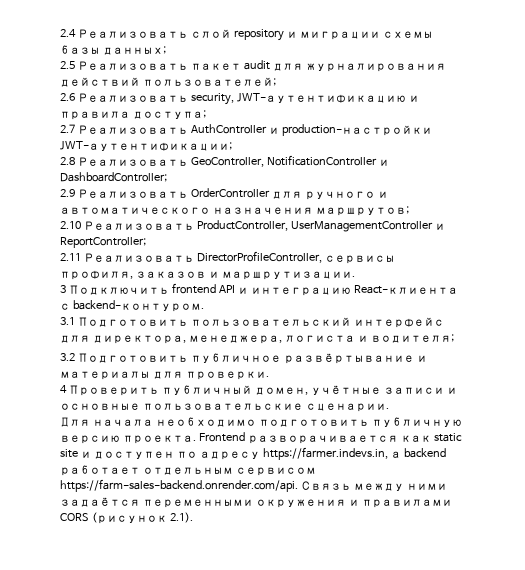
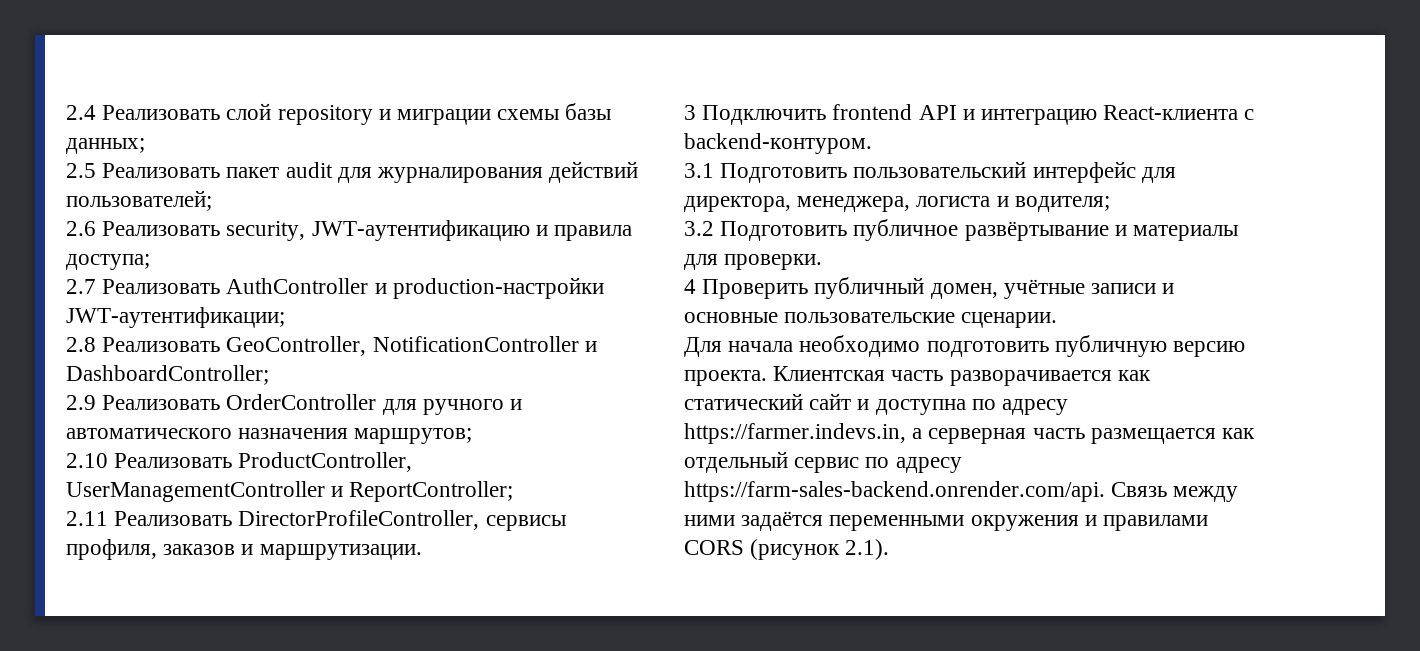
- Frontend разворачивается как static site и доступен по адресу https://farmer.indevs.in, а backend работает отдельным сервисом https://farm-sales-backend.onrender.com/api. Связь между ними задаётся переменными окружения и правилами CORS (рисунок 2.1).
+ Клиентская часть разворачивается как статический сайт и доступна по адресу https://farmer.indevs.in, а серверная часть размещается как отдельный сервис по адресу https://farm-sales-backend.onrender.com/api. Связь между ними задаётся переменными окружения и правилами CORS (рисунок 2.1).

